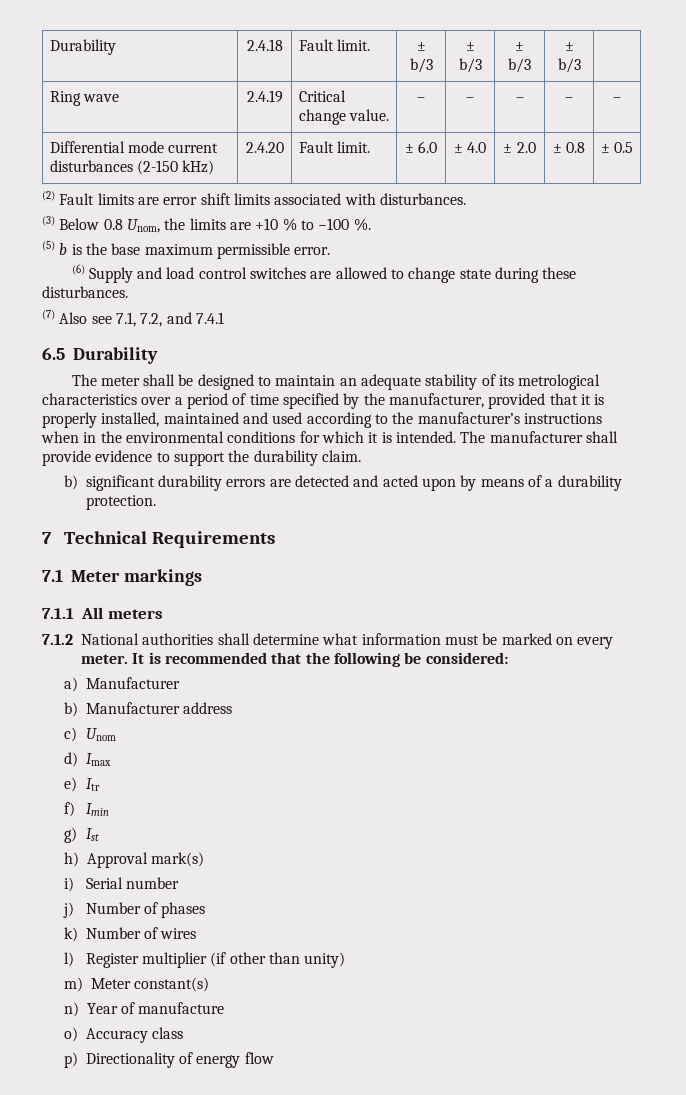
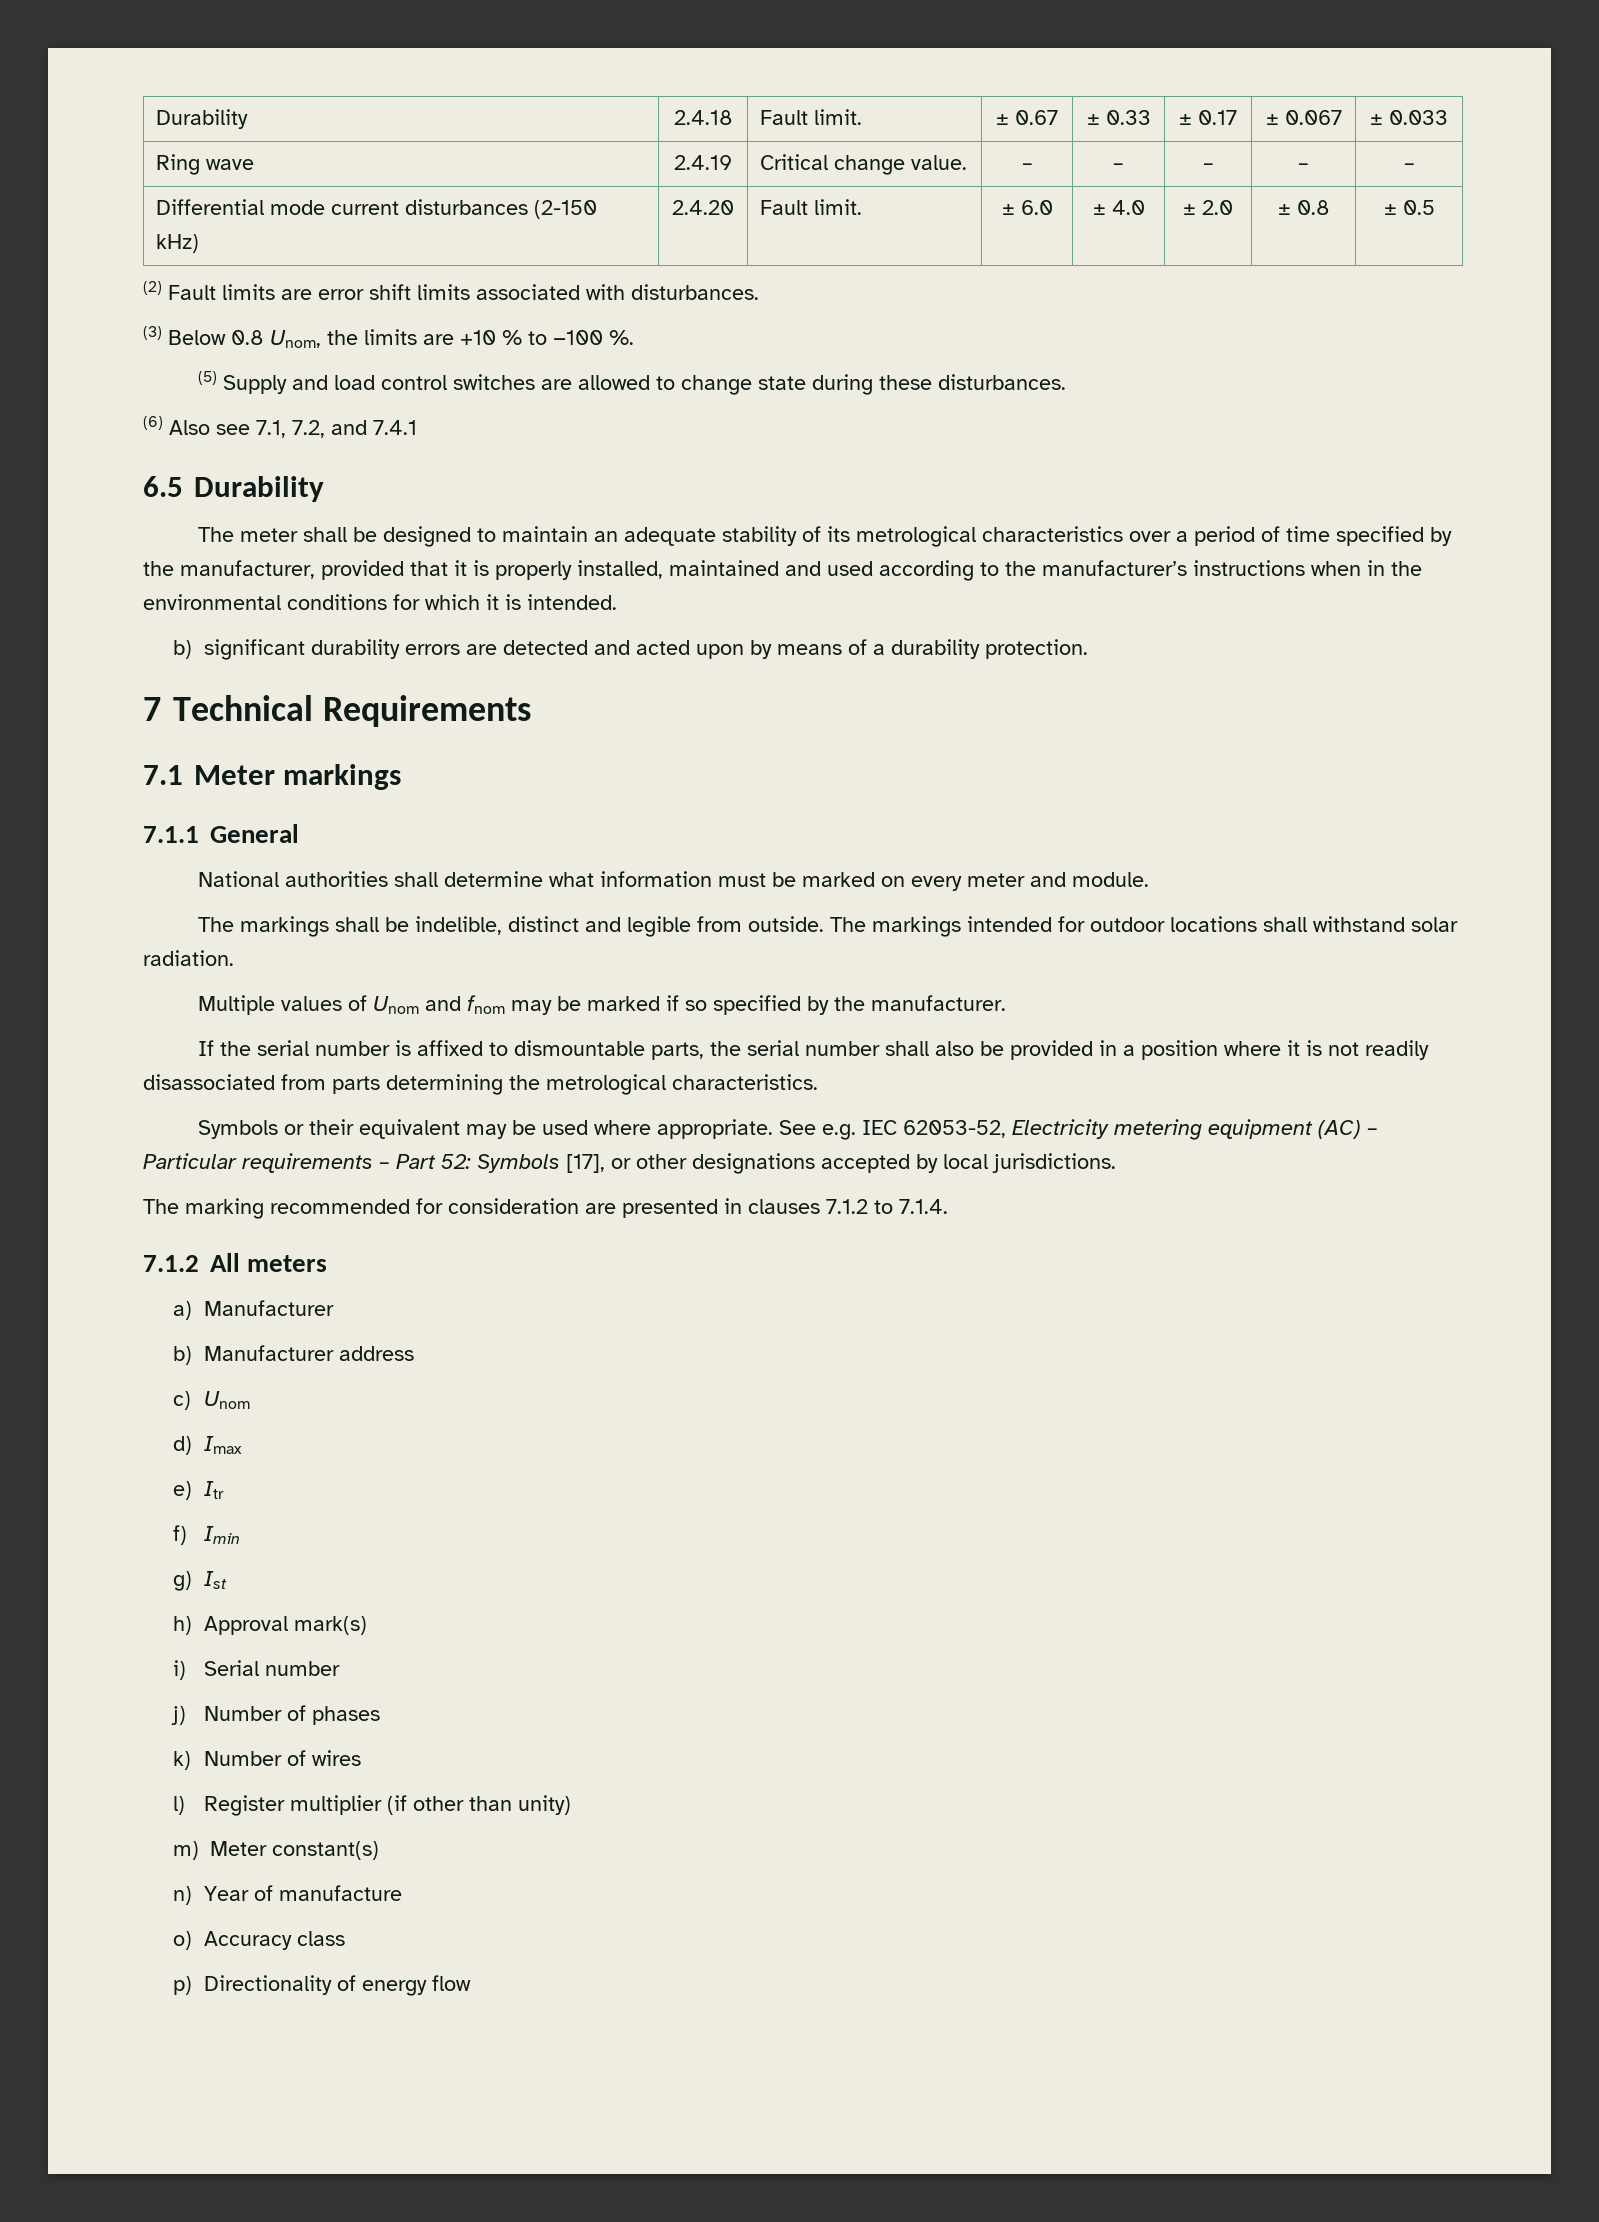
- Durability | 2.4.18 | Fault limit. | ± b/3 | ± b/3 | ± b/3 | ± b/3 |
+ Durability | 2.4.18 | Fault limit. | ± 0.67 | ± 0.33 | ± 0.17 | ± 0.067 | ± 0.033
- (5) b is the base maximum permissible error.
- (6) Supply and load control switches are allowed to change state during these disturbances.
+ (5) Supply and load control switches are allowed to change state during these disturbances.
- (7) Also see 7.1, 7.2, and 7.4.1
+ (6) Also see 7.1, 7.2, and 7.4.1
- The manufacturer shall provide evidence to support the durability claim.
- 7.1.1 All meters
- 7.1.2 National authorities shall determine what information must be marked on every meter. It is recommended that the following be considered:
+ 7.1.1 General
+ National authorities shall determine what information must be marked on every meter and module.
+ The markings shall be indelible, distinct and legible from outside. The markings intended for outdoor locations shall withstand solar radiation.
+ Multiple values of Unom and fnom may be marked if so specified by the manufacturer.
+ If the serial number is affixed to dismountable parts, the serial number shall also be provided in a position where it is not readily disassociated from parts determining the metrological characteristics.
+ Symbols or their equivalent may be used where appropriate. See e.g. IEC 62053-52, Electricity metering equipment (AC) – Particular requirements – Part 52: Symbols [17], or other designations accepted by local jurisdictions.
+ The marking recommended for consideration are presented in clauses 7.1.2 to 7.1.4.
+ 7.1.2 All meters

